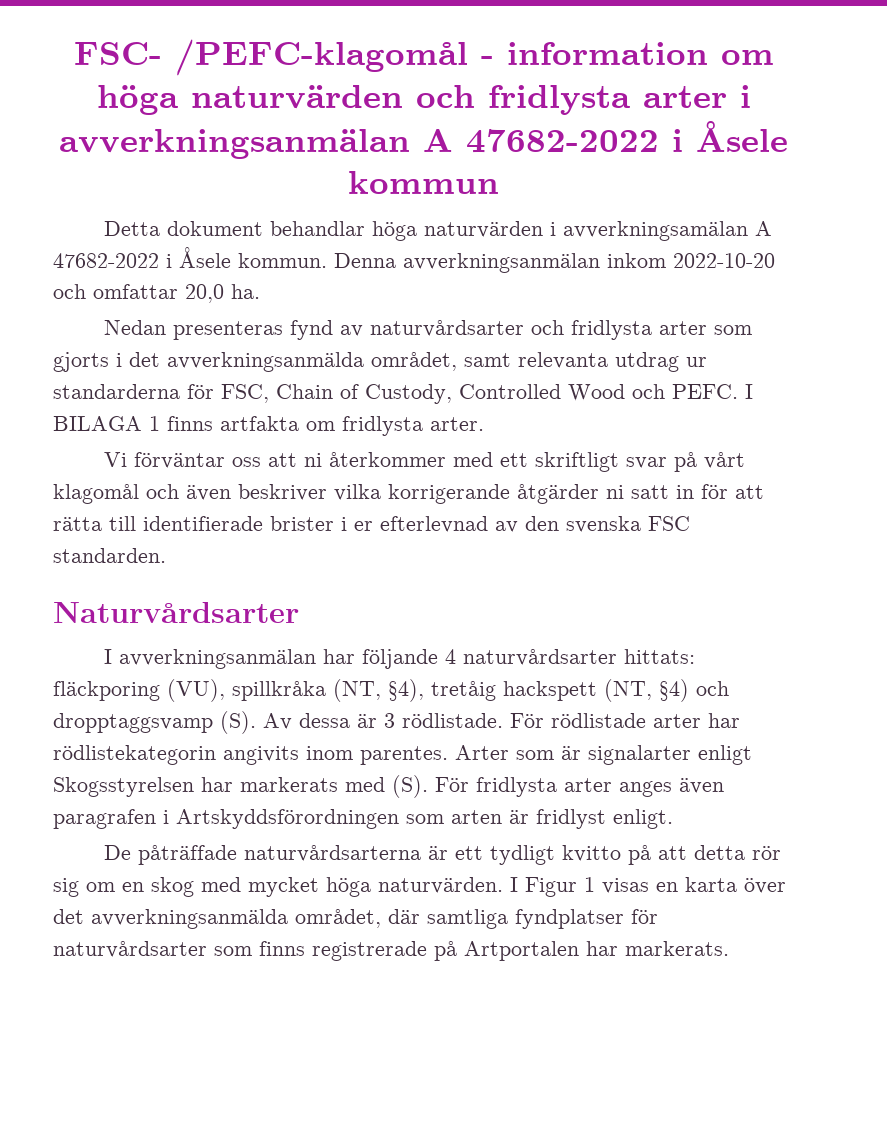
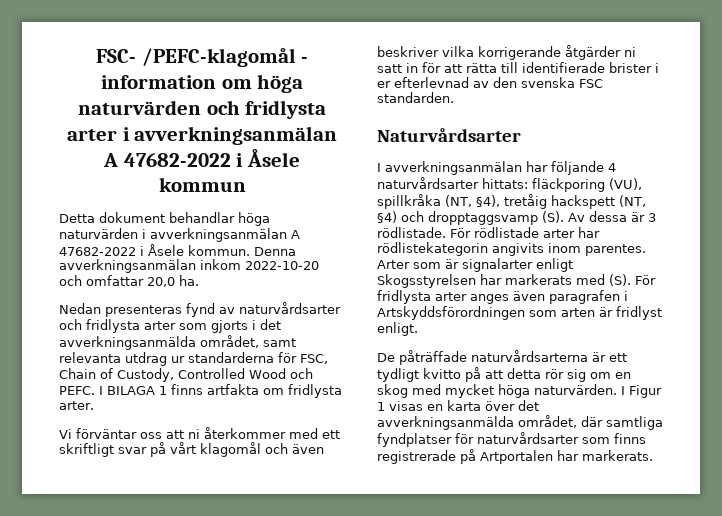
- Detta dokument behandlar höga naturvärden i avverkningsamälan A 47682-2022 i Åsele kommun.
+ Detta dokument behandlar höga naturvärden i avverkningsanmälan A 47682-2022 i Åsele kommun.

